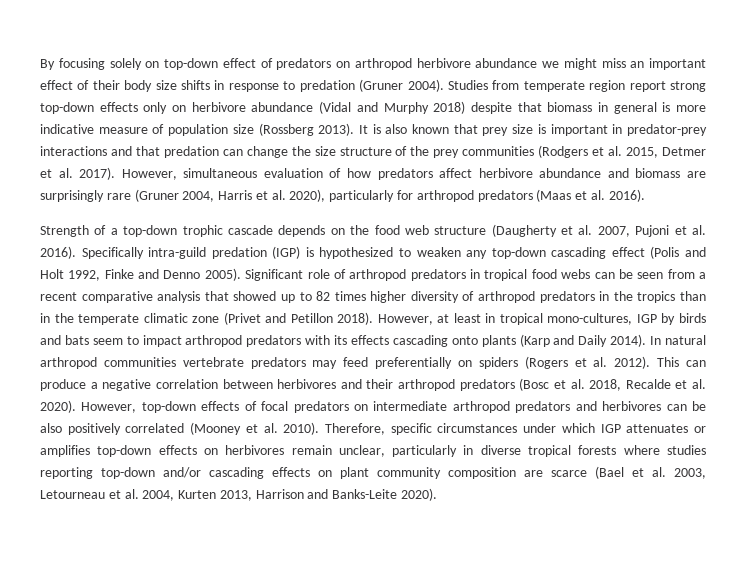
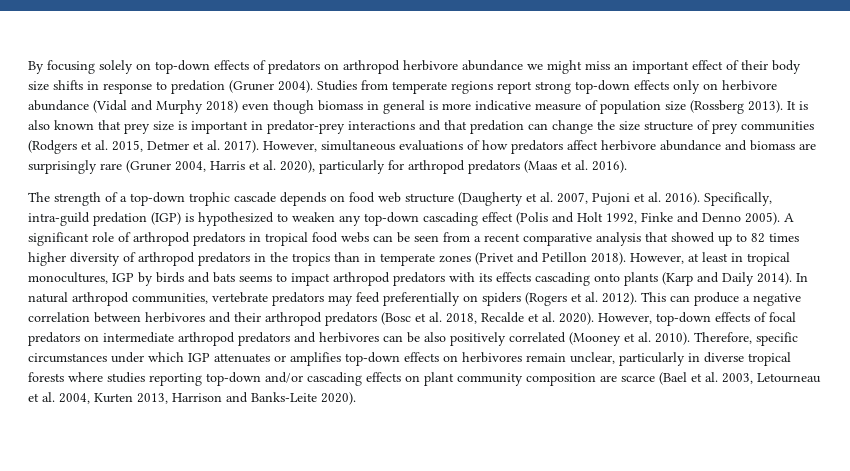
- By focusing solely on top-down effect of predators on arthropod herbivore abundance we might miss an important effect of their body size shifts in response to predation (Gruner 2004).
+ By focusing solely on top-down effects of predators on arthropod herbivore abundance we might miss an important effect of their body size shifts in response to predation (Gruner 2004).
- Studies from temperate region report strong top-down effects only on herbivore abundance (Vidal and Murphy 2018) despite that biomass in general is more indicative measure of population size (Rossberg 2013).
+ Studies from temperate regions report strong top-down effects only on herbivore abundance (Vidal and Murphy 2018) even though biomass in general is more indicative measure of population size (Rossberg 2013).
- It is also known that prey size is important in predator-prey interactions and that predation can change the size structure of the prey communities (Rodgers et al. 2015, Detmer et al. 2017).
+ It is also known that prey size is important in predator-prey interactions and that predation can change the size structure of prey communities (Rodgers et al. 2015, Detmer et al. 2017).
- However, simultaneous evaluation of how predators affect herbivore abundance and biomass are surprisingly rare (Gruner 2004, Harris et al. 2020), particularly for arthropod predators (Maas et al. 2016).
+ However, simultaneous evaluations of how predators affect herbivore abundance and biomass are surprisingly rare (Gruner 2004, Harris et al. 2020), particularly for arthropod predators (Maas et al. 2016).
- Strength of a top-down trophic cascade depends on the food web structure (Daugherty et al. 2007, Pujoni et al. 2016).
+ The strength of a top-down trophic cascade depends on food web structure (Daugherty et al. 2007, Pujoni et al. 2016).
- Specifically intra-guild predation (IGP) is hypothesized to weaken any top-down cascading effect (Polis and Holt 1992, Finke and Denno 2005).
+ Specifically, intra-guild predation (IGP) is hypothesized to weaken any top-down cascading effect (Polis and Holt 1992, Finke and Denno 2005).
- Significant role of arthropod predators in tropical food webs can be seen from a recent comparative analysis that showed up to 82 times higher diversity of arthropod predators in the tropics than in the temperate climatic zone (Privet and Petillon 2018).
+ A significant role of arthropod predators in tropical food webs can be seen from a recent comparative analysis that showed up to 82 times higher diversity of arthropod predators in the tropics than in temperate zones (Privet and Petillon 2018).
- However, at least in tropical mono-cultures, IGP by birds and bats seem to impact arthropod predators with its effects cascading onto plants (Karp and Daily 2014).
+ However, at least in tropical monocultures, IGP by birds and bats seems to impact arthropod predators with its effects cascading onto plants (Karp and Daily 2014).
- In natural arthropod communities vertebrate predators may feed preferentially on spiders (Rogers et al. 2012).
+ In natural arthropod communities, vertebrate predators may feed preferentially on spiders (Rogers et al. 2012).

